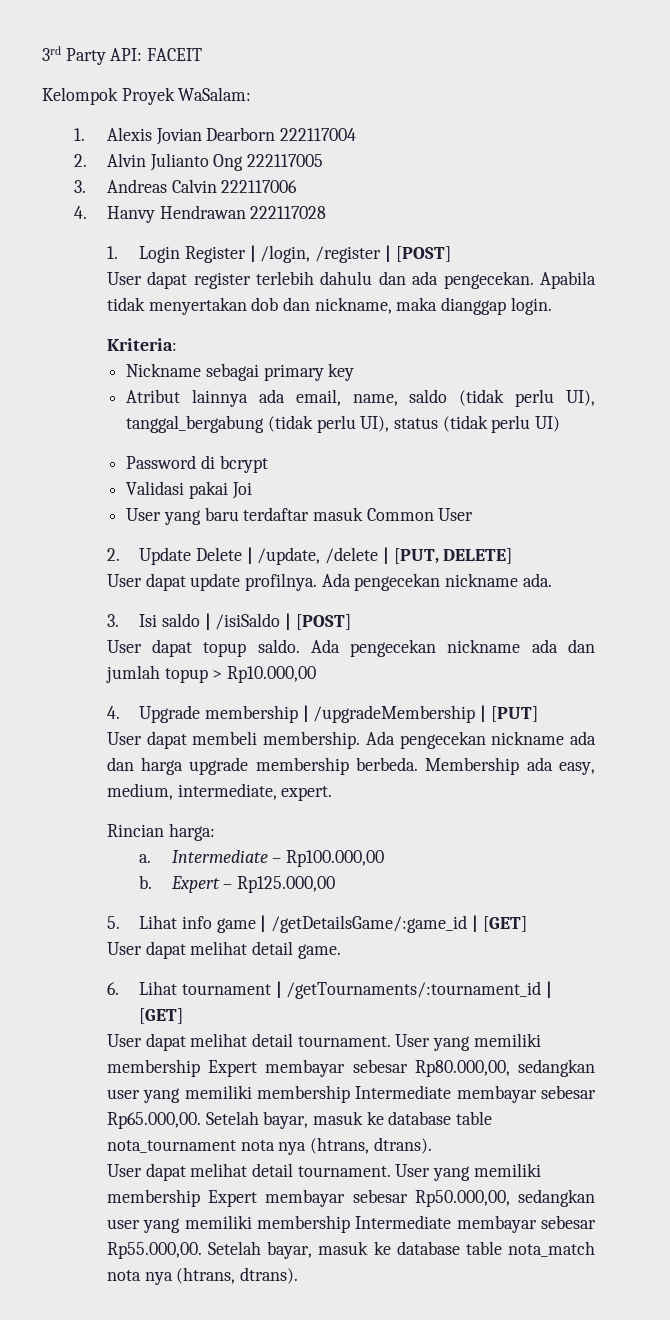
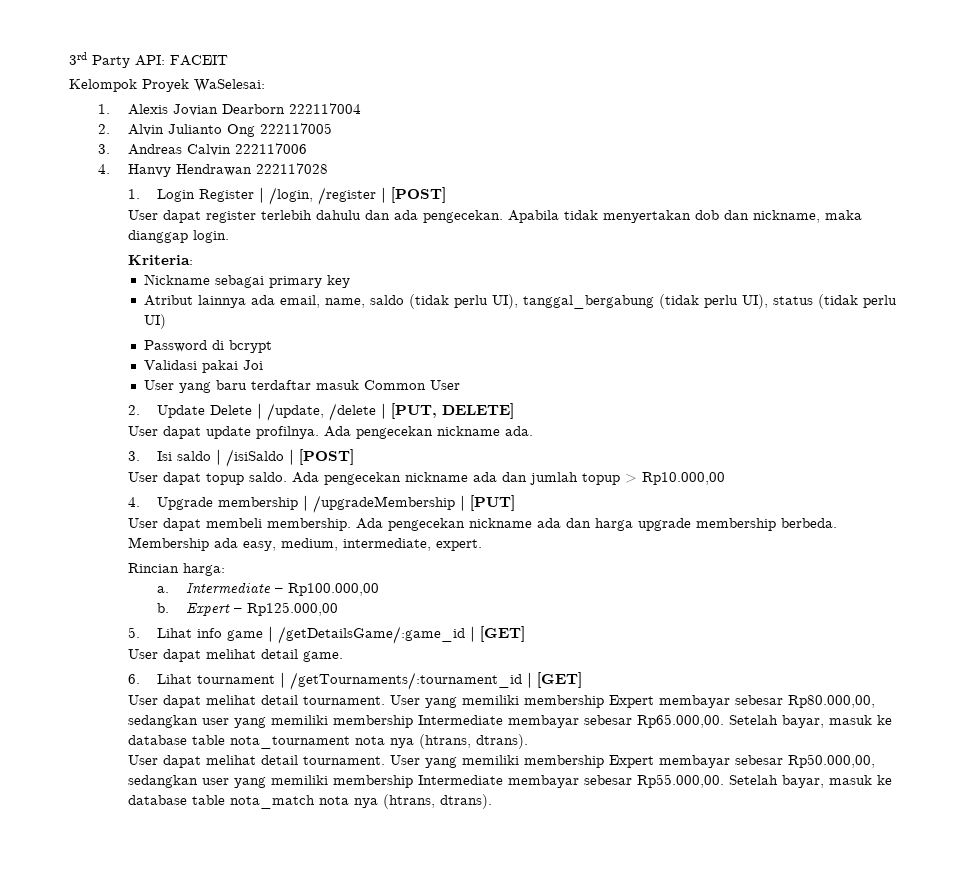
- Kelompok Proyek WaSalam:
+ Kelompok Proyek WaSelesai:

